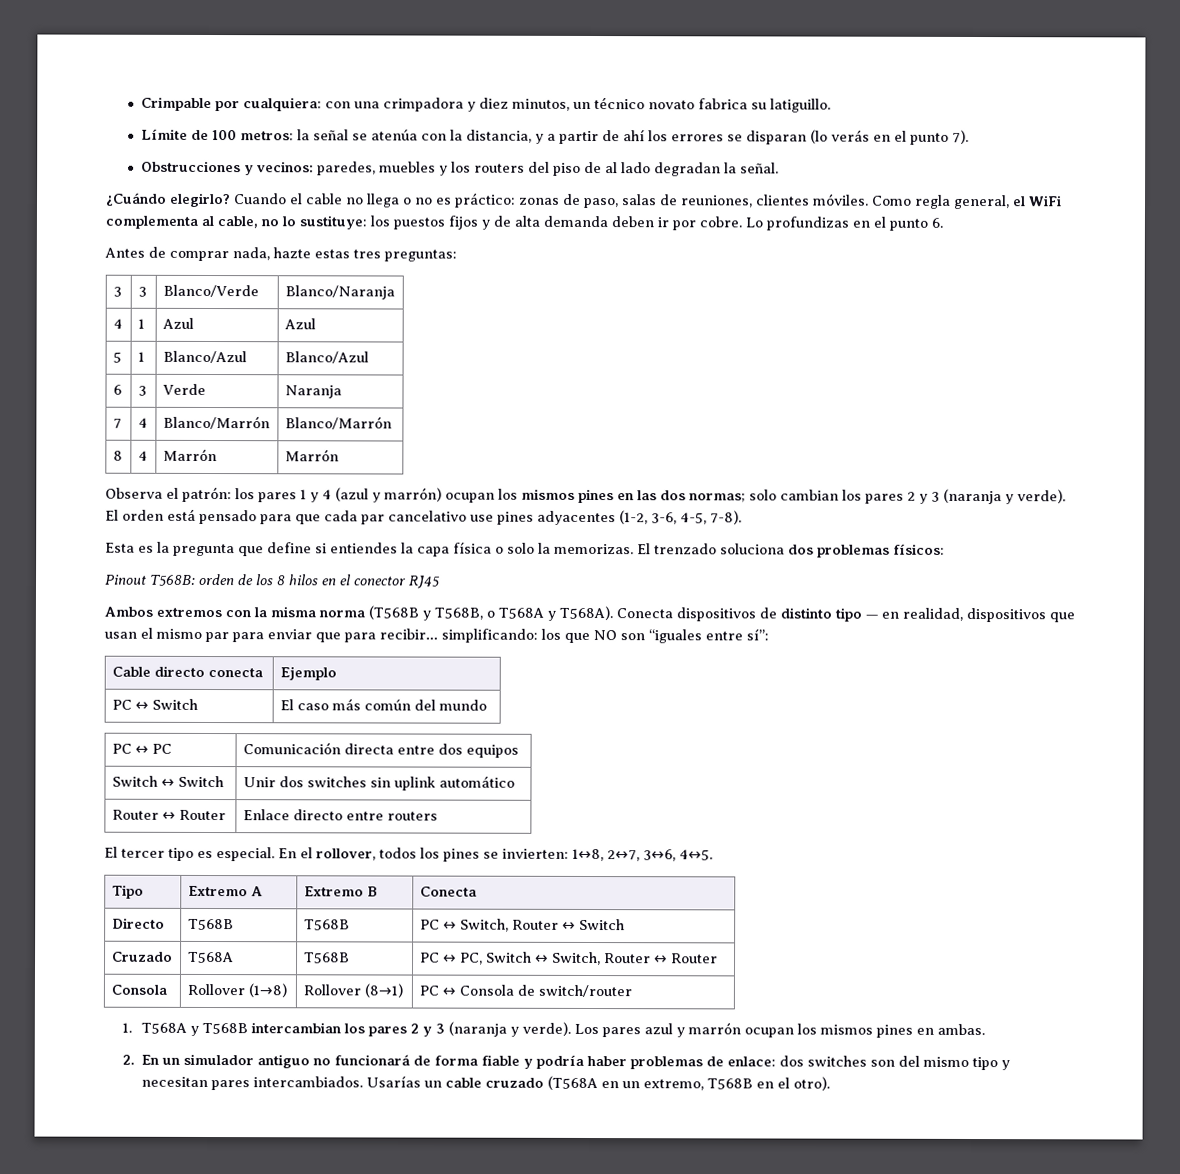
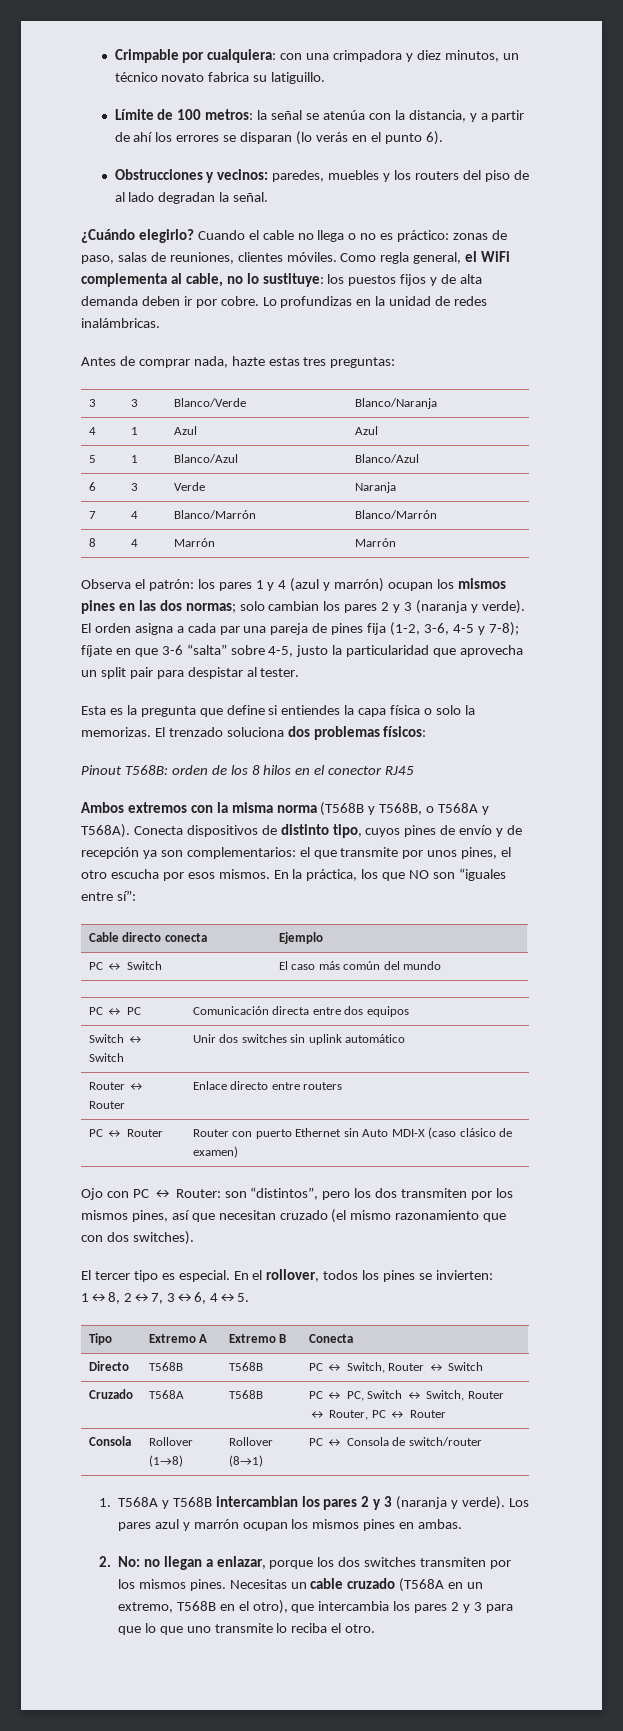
- Límite de 100 metros: la señal se atenúa con la distancia, y a partir de ahí los errores se disparan (lo verás en el punto 7).
+ Límite de 100 metros: la señal se atenúa con la distancia, y a partir de ahí los errores se disparan (lo verás en el punto 6).
- Lo profundizas en el punto 6.
+ Lo profundizas en la unidad de redes inalámbricas.
- El orden está pensado para que cada par cancelativo use pines adyacentes (1-2, 3-6, 4-5, 7-8).
+ El orden asigna a cada par una pareja de pines fija (1-2, 3-6, 4-5 y 7-8); fíjate en que 3-6 “salta” sobre 4-5, justo la particularidad que aprovecha un split pair para despistar al tester.
- Conecta dispositivos de distinto tipo — en realidad, dispositivos que usan el mismo par para enviar que para recibir… simplificando: los que NO son “iguales entre sí”:
+ Conecta dispositivos de distinto tipo, cuyos pines de envío y de recepción ya son complementarios: el que transmite por unos pines, el otro escucha por esos mismos. En la práctica, los que NO son “iguales entre sí”:
+ PC ↔ Router | Router con puerto Ethernet sin Auto MDI-X (caso clásico de examen)
+ Ojo con PC ↔ Router: son “distintos”, pero los dos transmiten por los mismos pines, así que necesitan cruzado (el mismo razonamiento que con dos switches).
- Cruzado | T568A | T568B | PC ↔ PC, Switch ↔ Switch, Router ↔ Router
+ Cruzado | T568A | T568B | PC ↔ PC, Switch ↔ Switch, Router ↔ Router, PC ↔ Router
- 2. En un simulador antiguo no funcionará de forma fiable y podría haber problemas de enlace: dos switches son del mismo tipo y necesitan pares intercambiados. Usarías un cable cruzado (T568A en un extremo, T568B en el otro).
+ 2. No: no llegan a enlazar, porque los dos switches transmiten por los mismos pines. Necesitas un cable cruzado (T568A en un extremo, T568B en el otro), que intercambia los pares 2 y 3 para que lo que uno transmite lo reciba el otro.

